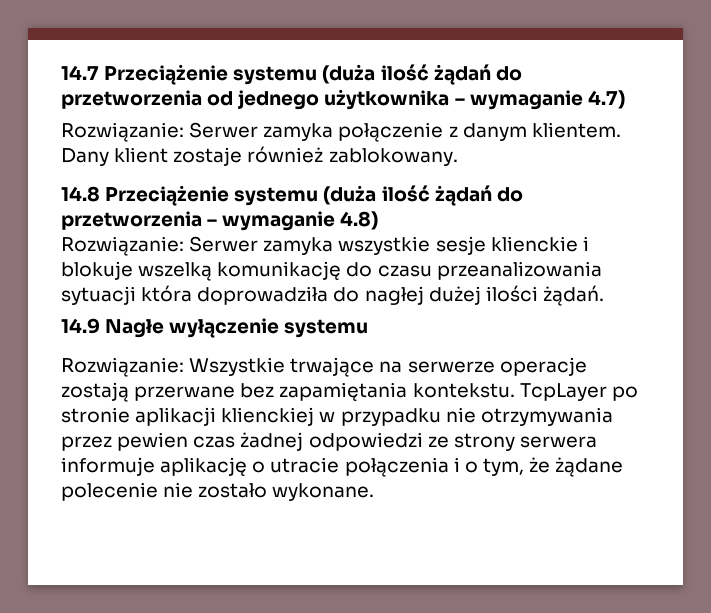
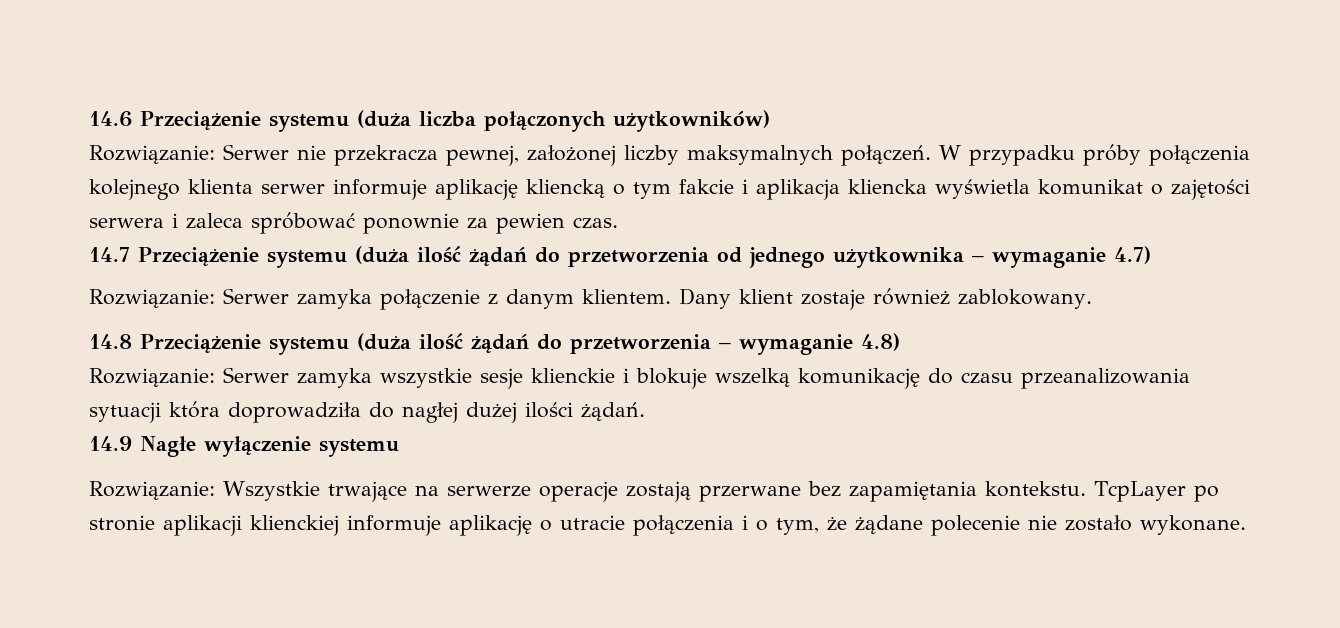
+ 14.6 Przeciążenie systemu (duża liczba połączonych użytkowników)
+ Rozwiązanie: Serwer nie przekracza pewnej, założonej liczby maksymalnych połączeń. W przypadku próby połączenia kolejnego klienta serwer informuje aplikację kliencką o tym fakcie i aplikacja kliencka wyświetla komunikat o zajętości serwera i zaleca spróbować ponownie za pewien czas.
- TcpLayer po stronie aplikacji klienckiej w przypadku nie otrzymywania przez pewien czas żadnej odpowiedzi ze strony serwera informuje aplikację o utracie połączenia i o tym, że żądane polecenie nie zostało wykonane.
+ TcpLayer po stronie aplikacji klienckiej informuje aplikację o utracie połączenia i o tym, że żądane polecenie nie zostało wykonane.

